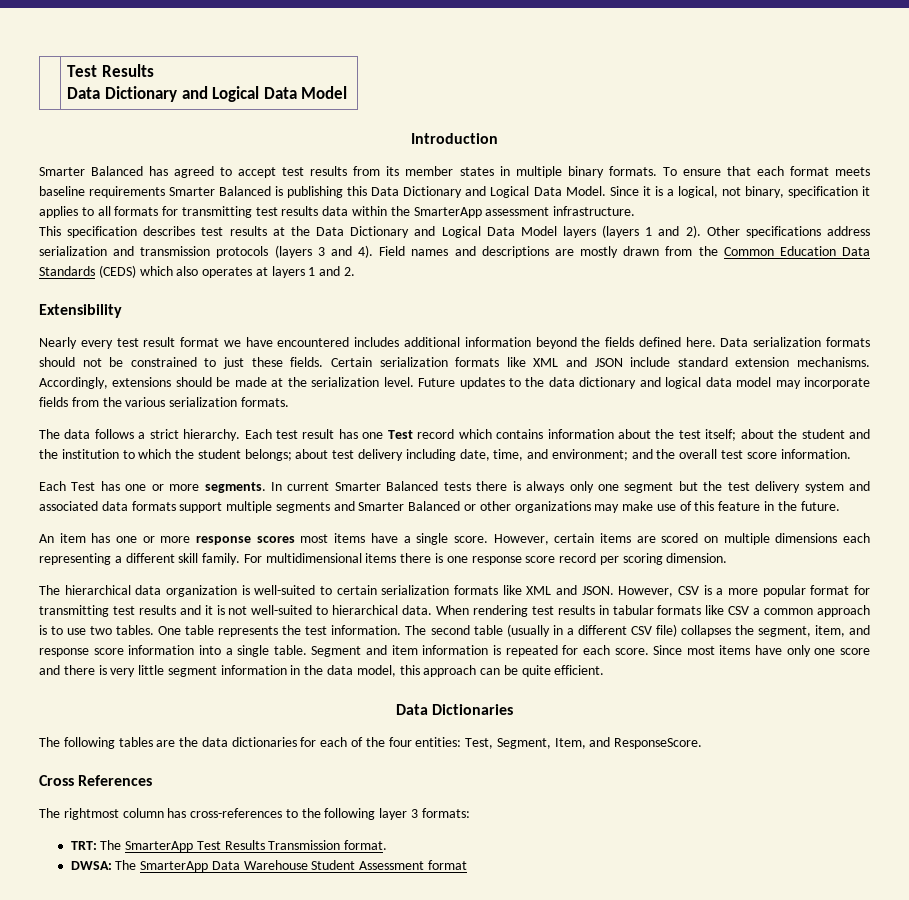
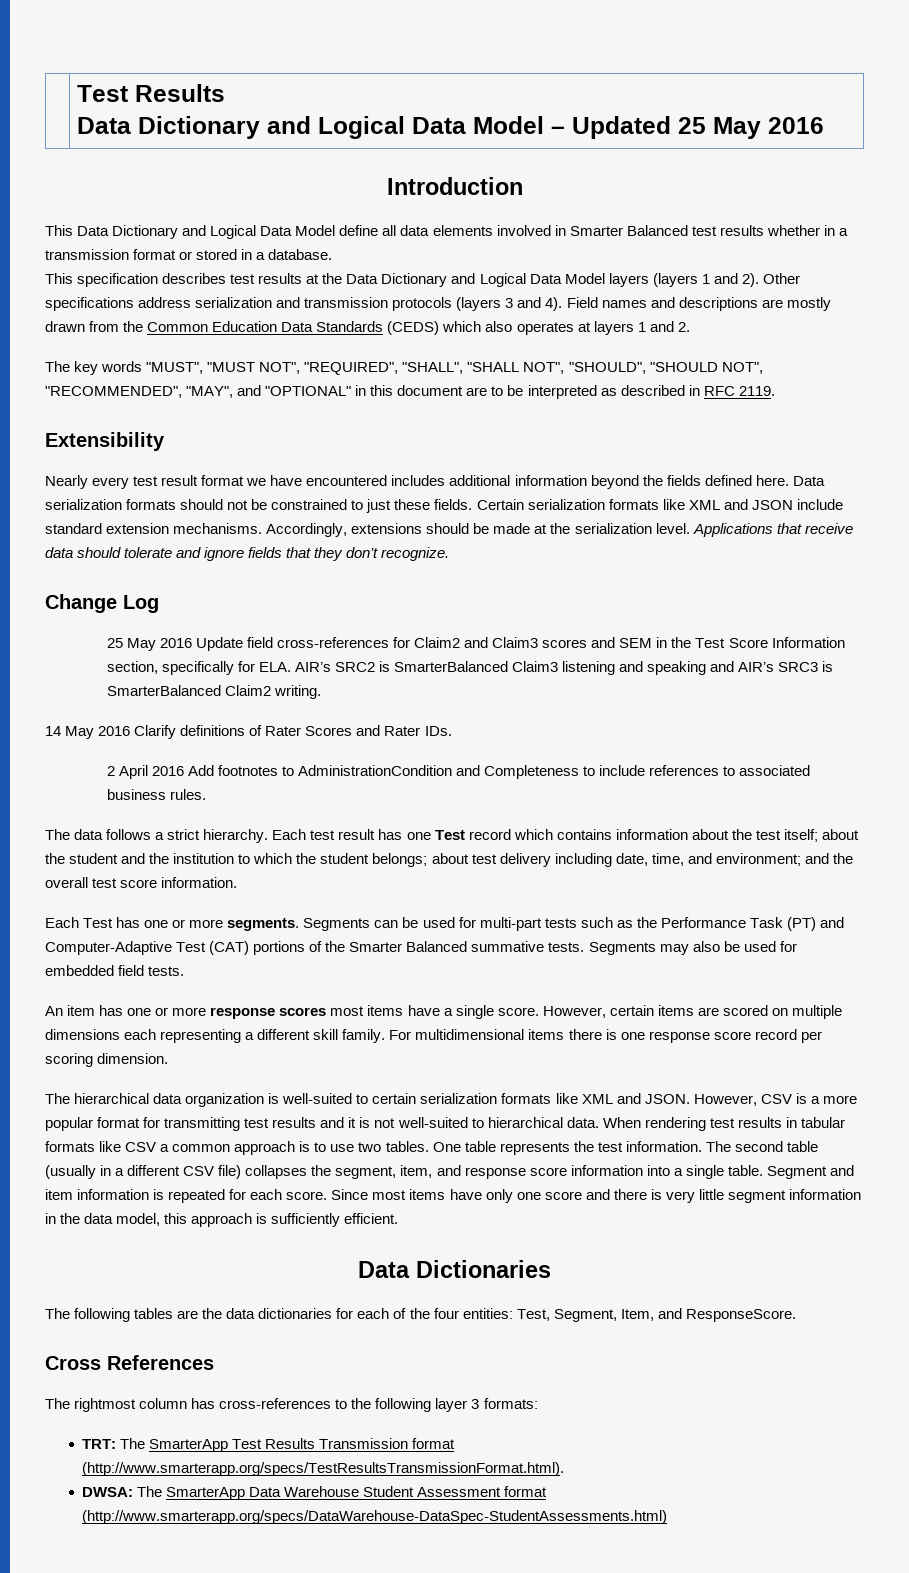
  | Test Results
- Data Dictionary and Logical Data Model
+ Data Dictionary and Logical Data Model – Updated 25 May 2016
  Introduction
- Smarter Balanced has agreed to accept test results from its member states in multiple binary formats. To ensure that each format meets baseline requirements Smarter Balanced is publishing this Data Dictionary and Logical Data Model. Since it is a logical, not binary, specification it applies to all formats for transmitting test results data within the SmarterApp assessment infrastructure.
+ This Data Dictionary and Logical Data Model define all data elements involved in Smarter Balanced test results whether in a transmission format or stored in a database.
+ The key words "MUST", "MUST NOT", "REQUIRED", "SHALL", "SHALL NOT", "SHOULD", "SHOULD NOT", "RECOMMENDED", "MAY", and "OPTIONAL" in this document are to be interpreted as described in RFC 2119.
- Future updates to the data dictionary and logical data model may incorporate fields from the various serialization formats.
+ Applications that receive data should tolerate and ignore fields that they don’t recognize.
+ Change Log
+ 25 May 2016 Update field cross-references for Claim2 and Claim3 scores and SEM in the Test Score Information section, specifically for ELA. AIR’s SRC2 is SmarterBalanced Claim3 listening and speaking and AIR’s SRC3 is SmarterBalanced Claim2 writing.
+ 14 May 2016 Clarify definitions of Rater Scores and Rater IDs.
+ 2 April 2016 Add footnotes to AdministrationCondition and Completeness to include references to associated business rules.
- In current Smarter Balanced tests there is always only one segment but the test delivery system and associated data formats support multiple segments and Smarter Balanced or other organizations may make use of this feature in the future.
+ Segments can be used for multi-part tests such as the Performance Task (PT) and Computer-Adaptive Test (CAT) portions of the Smarter Balanced summative tests. Segments may also be used for embedded field tests.
- Since most items have only one score and there is very little segment information in the data model, this approach can be quite efficient.
+ Since most items have only one score and there is very little segment information in the data model, this approach is sufficiently efficient.
- TRT: The SmarterApp Test Results Transmission format.
+ TRT: The SmarterApp Test Results Transmission format (http://www.smarterapp.org/specs/TestResultsTransmissionFormat.html).
- DWSA: The SmarterApp Data Warehouse Student Assessment format
+ DWSA: The SmarterApp Data Warehouse Student Assessment format (http://www.smarterapp.org/specs/DataWarehouse-DataSpec-StudentAssessments.html)

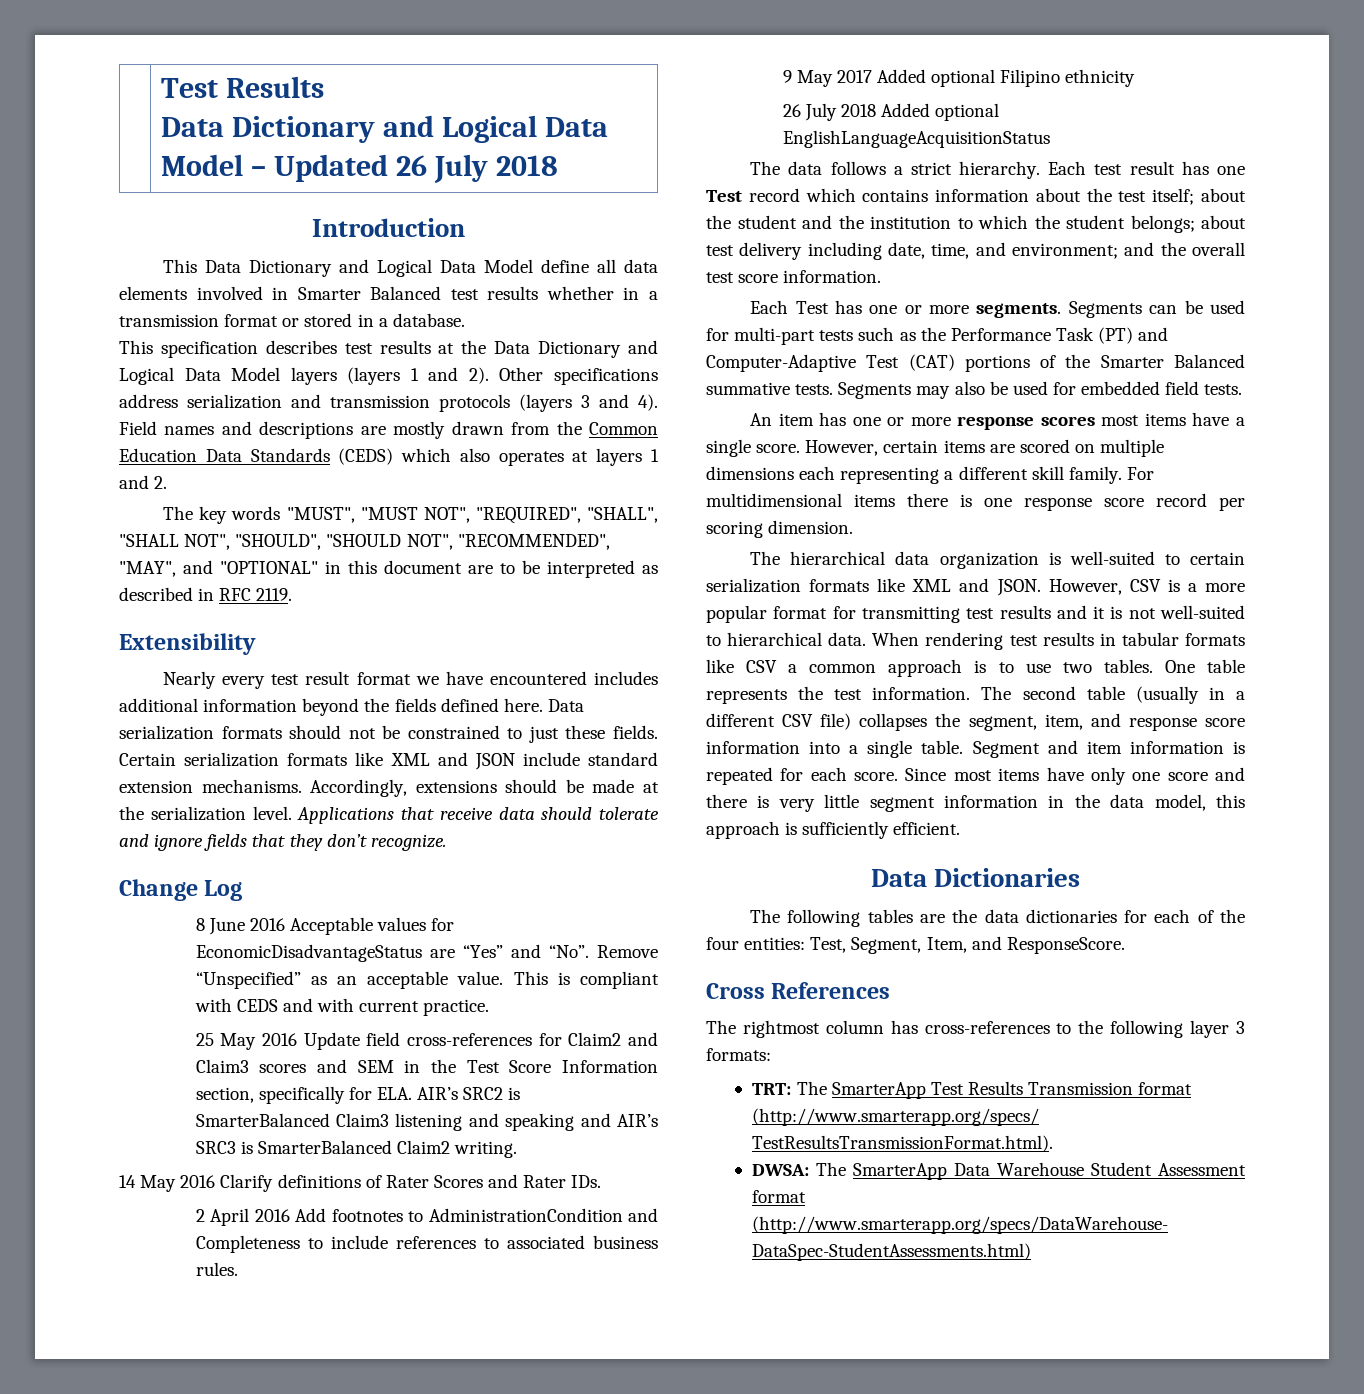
  | Test Results
- Data Dictionary and Logical Data Model – Updated 25 May 2016
+ Data Dictionary and Logical Data Model – Updated 26 July 2018
+ 8 June 2016 Acceptable values for EconomicDisadvantageStatus are “Yes” and “No”. Remove “Unspecified” as an acceptable value. This is compliant with CEDS and with current practice.
+ 9 May 2017 Added optional Filipino ethnicity
+ 26 July 2018 Added optional EnglishLanguageAcquisitionStatus

